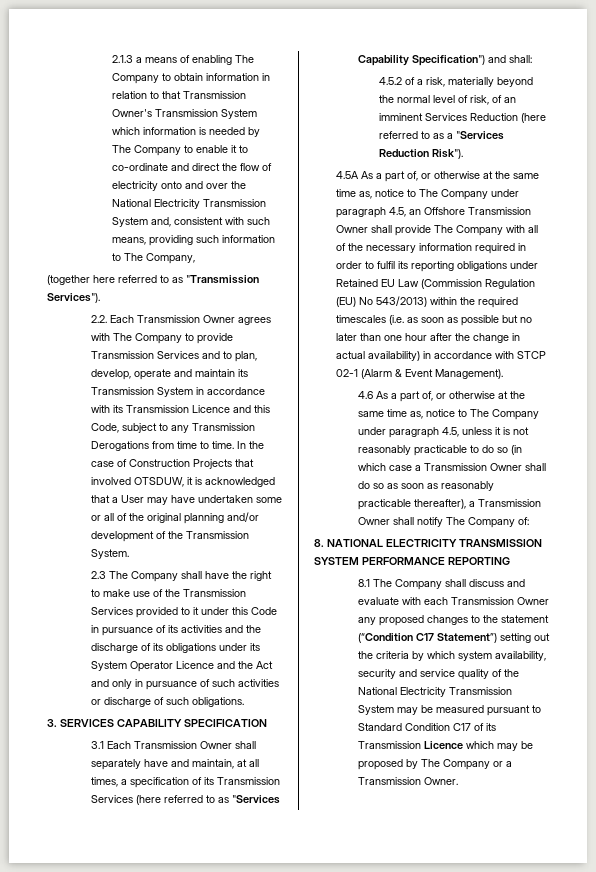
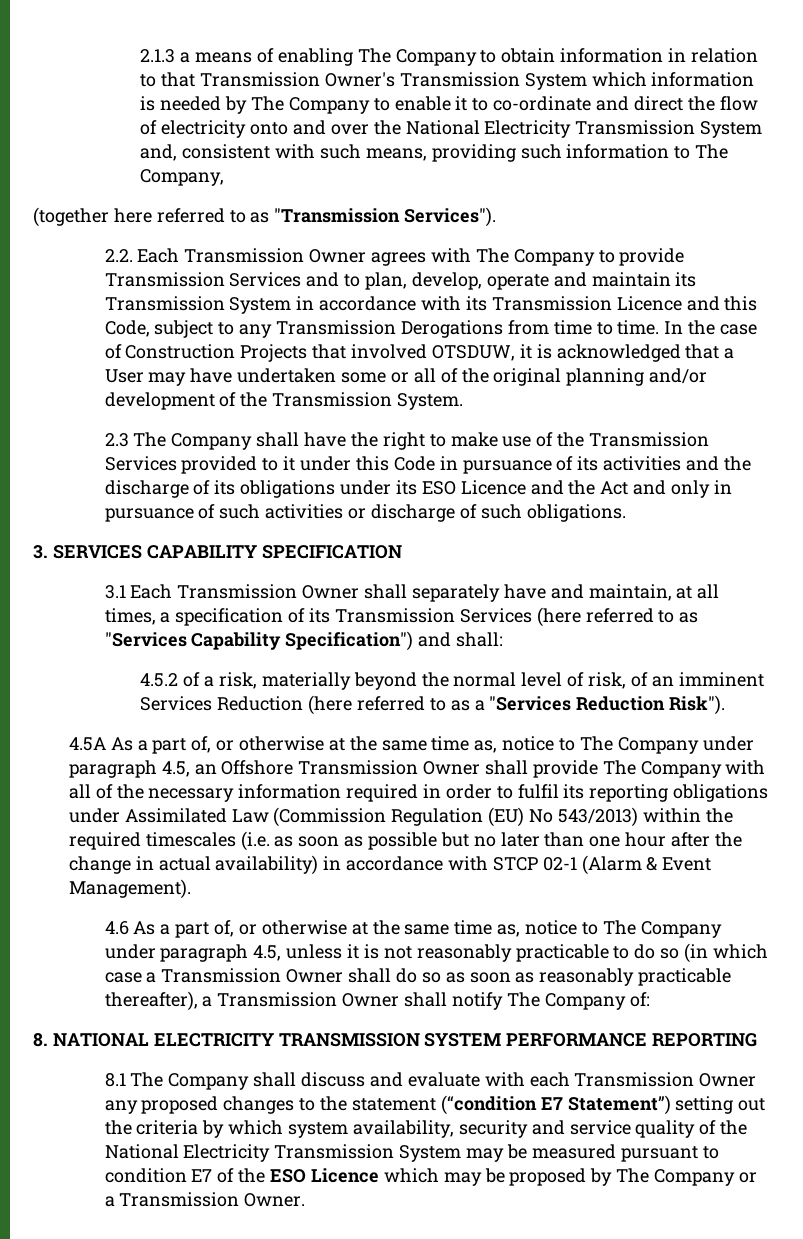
- 2.3 The Company shall have the right to make use of the Transmission Services provided to it under this Code in pursuance of its activities and the discharge of its obligations under its System Operator Licence and the Act and only in pursuance of such activities or discharge of such obligations.
+ 2.3 The Company shall have the right to make use of the Transmission Services provided to it under this Code in pursuance of its activities and the discharge of its obligations under its ESO Licence and the Act and only in pursuance of such activities or discharge of such obligations.
- 4.5A As a part of, or otherwise at the same time as, notice to The Company under paragraph 4.5, an Offshore Transmission Owner shall provide The Company with all of the necessary information required in order to fulfil its reporting obligations under Retained EU Law (Commission Regulation (EU) No 543/2013) within the required timescales (i.e. as soon as possible but no later than one hour after the change in actual availability) in accordance with STCP 02-1 (Alarm & Event Management).
+ 4.5A As a part of, or otherwise at the same time as, notice to The Company under paragraph 4.5, an Offshore Transmission Owner shall provide The Company with all of the necessary information required in order to fulfil its reporting obligations under Assimilated Law (Commission Regulation (EU) No 543/2013) within the required timescales (i.e. as soon as possible but no later than one hour after the change in actual availability) in accordance with STCP 02-1 (Alarm & Event Management).
- 8.1 The Company shall discuss and evaluate with each Transmission Owner any proposed changes to the statement (“Condition C17 Statement”) setting out the criteria by which system availability, security and service quality of the National Electricity Transmission System may be measured pursuant to Standard Condition C17 of its Transmission Licence which may be proposed by The Company or a Transmission Owner.
+ 8.1 The Company shall discuss and evaluate with each Transmission Owner any proposed changes to the statement (“condition E7 Statement”) setting out the criteria by which system availability, security and service quality of the National Electricity Transmission System may be measured pursuant to condition E7 of the ESO Licence which may be proposed by The Company or a Transmission Owner.

